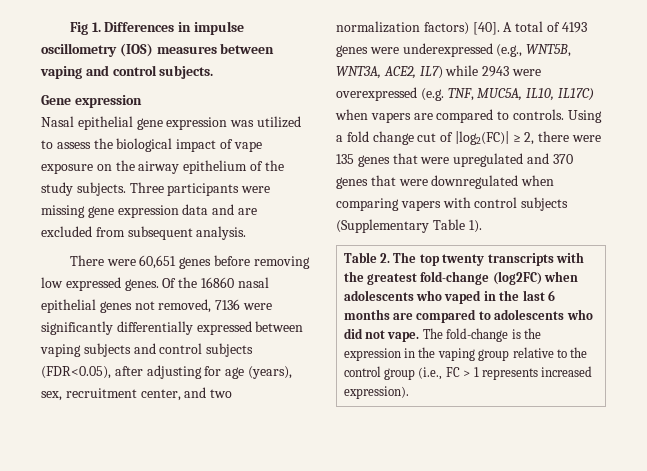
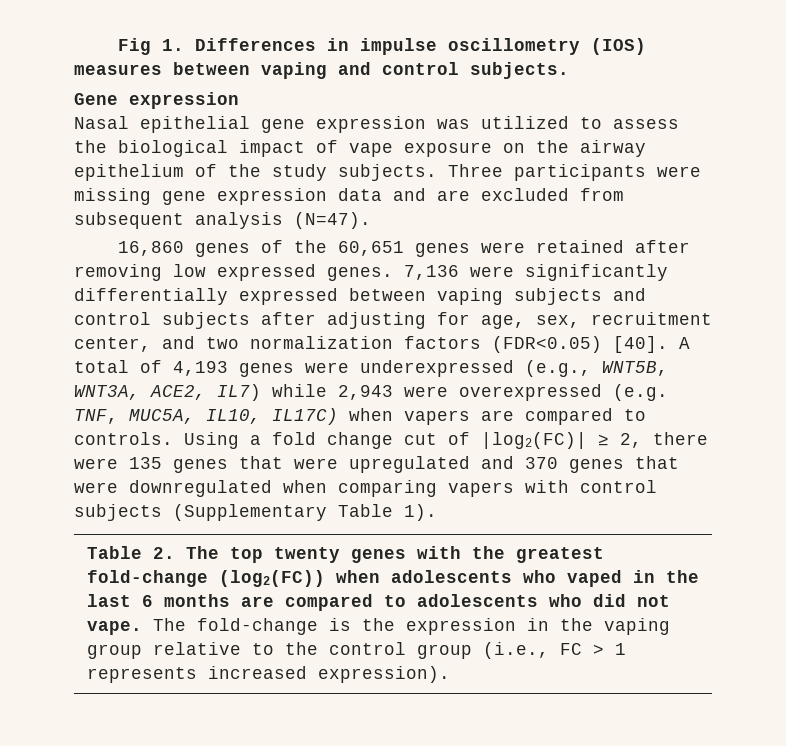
- Three participants were missing gene expression data and are excluded from subsequent analysis.
- There were 60,651 genes before removing low expressed genes. Of the 16860 nasal epithelial genes not removed, 7136 were significantly differentially expressed between vaping subjects and control subjects (FDR<0.05), after adjusting for age (years), sex, recruitment center, and two normalization factors) [40].
+ Three participants were missing gene expression data and are excluded from subsequent analysis (N=47).
+ 16,860 genes of the 60,651 genes were retained after removing low expressed genes. 7,136 were significantly differentially expressed between vaping subjects and control subjects after adjusting for age, sex, recruitment center, and two normalization factors (FDR<0.05) [40].
- A total of 4193 genes were underexpressed (e.g., WNT5B, WNT3A, ACE2, IL7) while 2943 were overexpressed (e.g. TNF, MUC5A, IL10, IL17C) when vapers are compared to controls.
+ A total of 4,193 genes were underexpressed (e.g., WNT5B, WNT3A, ACE2, IL7) while 2,943 were overexpressed (e.g. TNF, MUC5A, IL10, IL17C) when vapers are compared to controls.
- Table 2. The top twenty transcripts with the greatest fold-change (log2FC) when adolescents who vaped in the last 6 months are compared to adolescents who did not vape.
+ Table 2. The top twenty genes with the greatest fold-change (log2(FC)) when adolescents who vaped in the last 6 months are compared to adolescents who did not vape.

